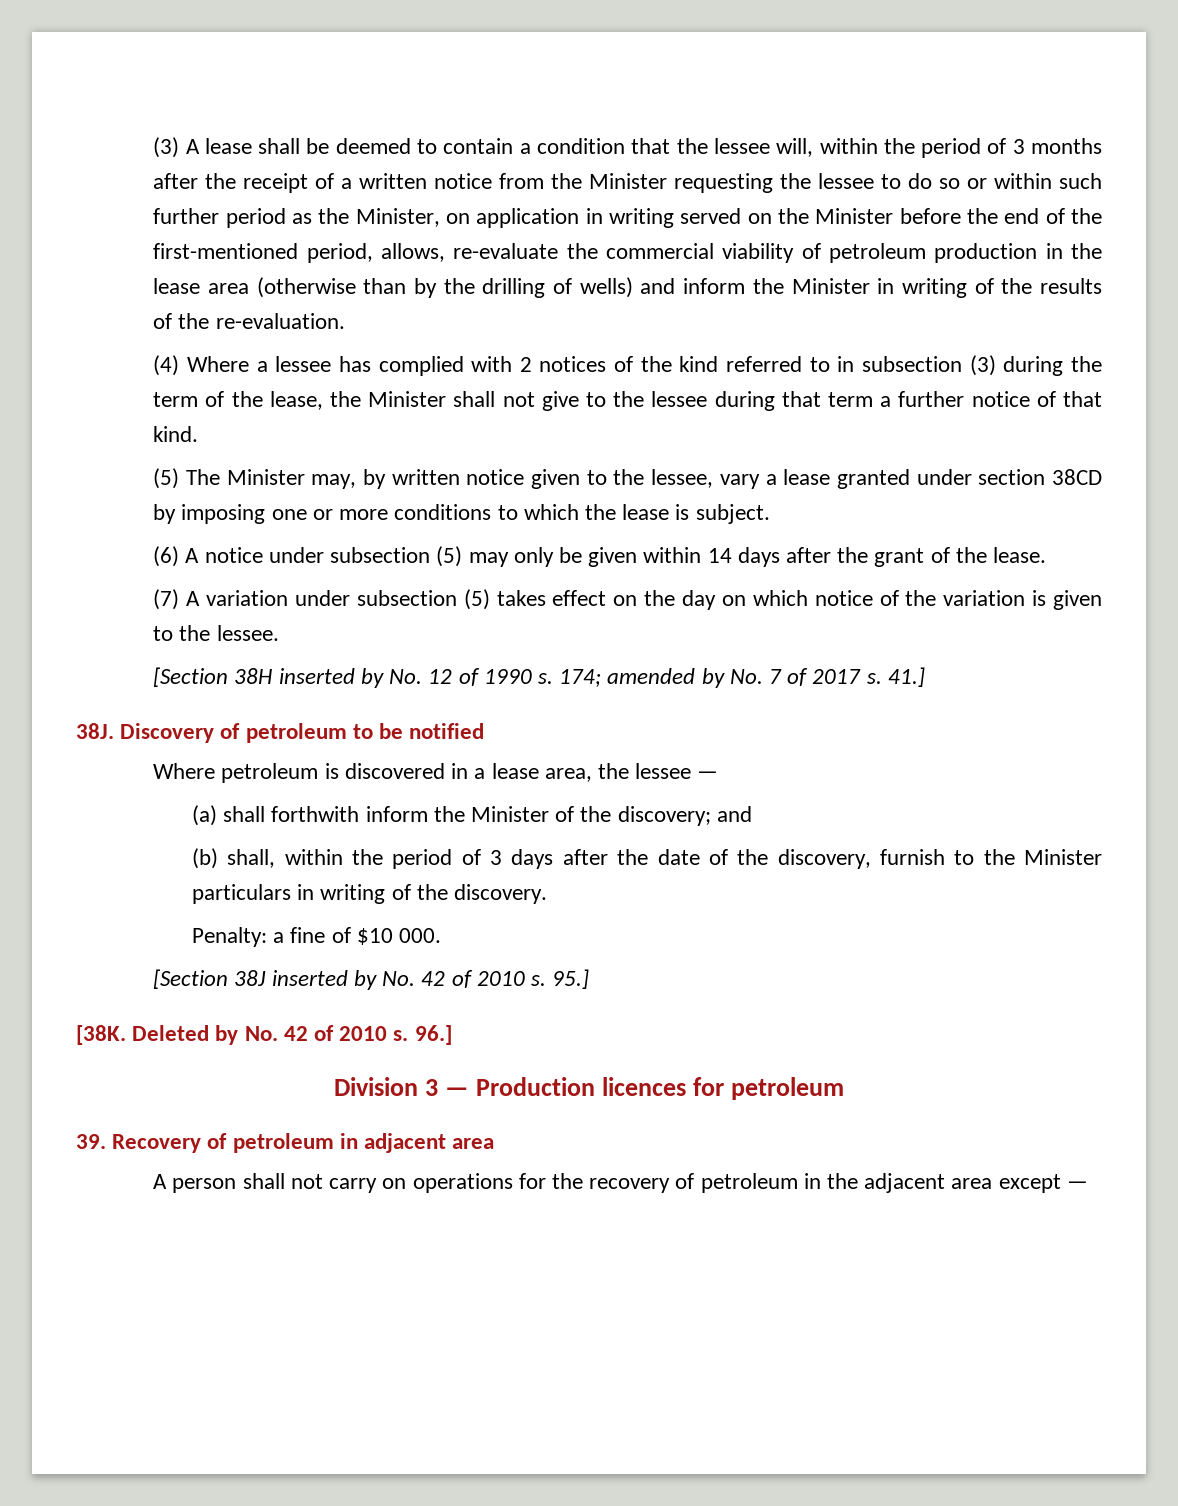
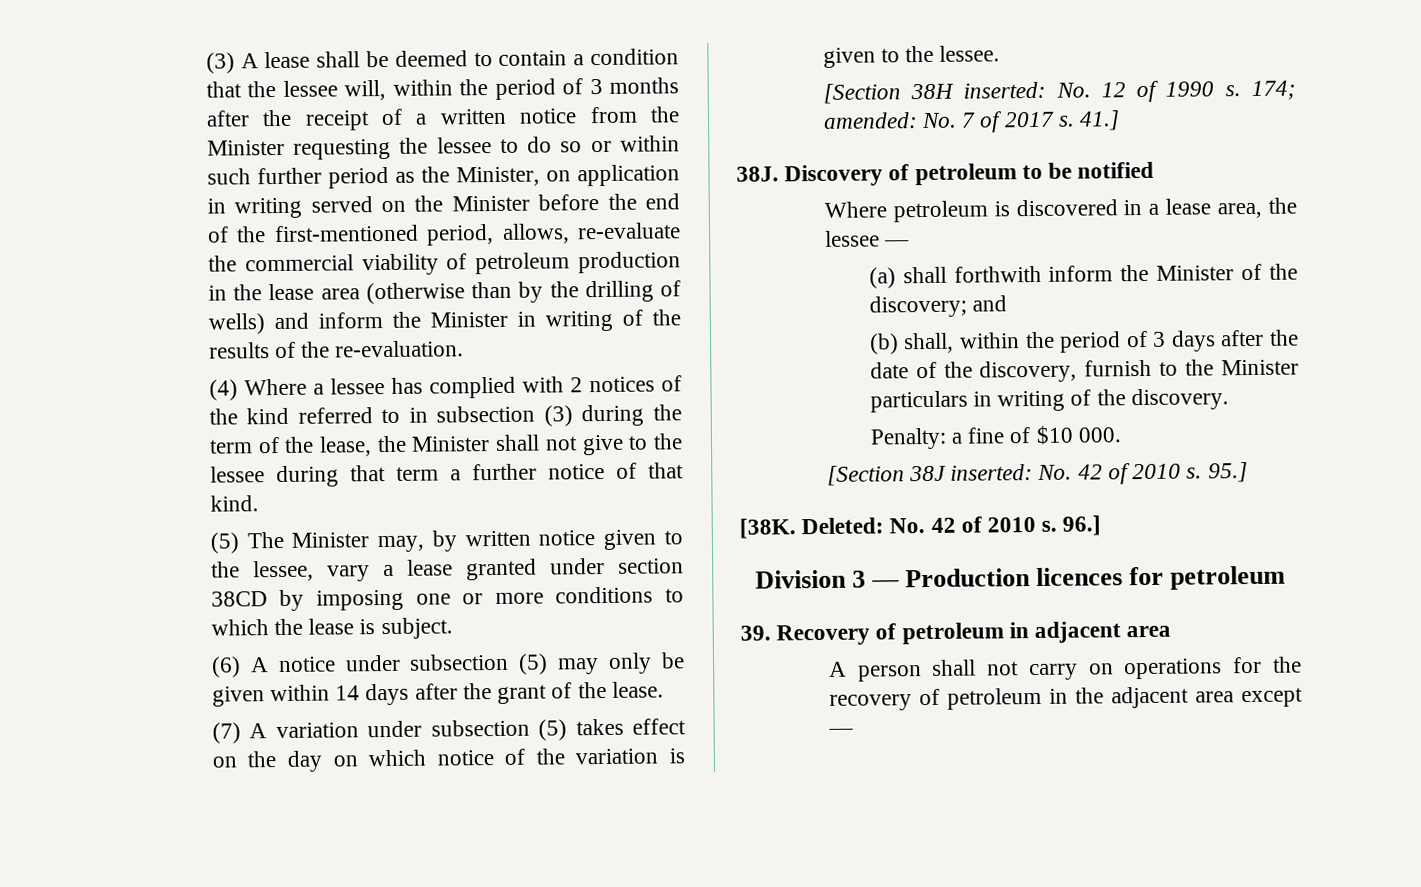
- [Section 38H inserted by No. 12 of 1990 s.
+ [Section 38H inserted: No. 12 of 1990 s.
- 174; amended by No. 7 of 2017 s.
+ 174; amended: No. 7 of 2017 s.
- [Section 38J inserted by No. 42 of 2010 s.
+ [Section 38J inserted: No. 42 of 2010 s.
- Deleted by No. 42 of 2010 s.
+ Deleted: No. 42 of 2010 s.

